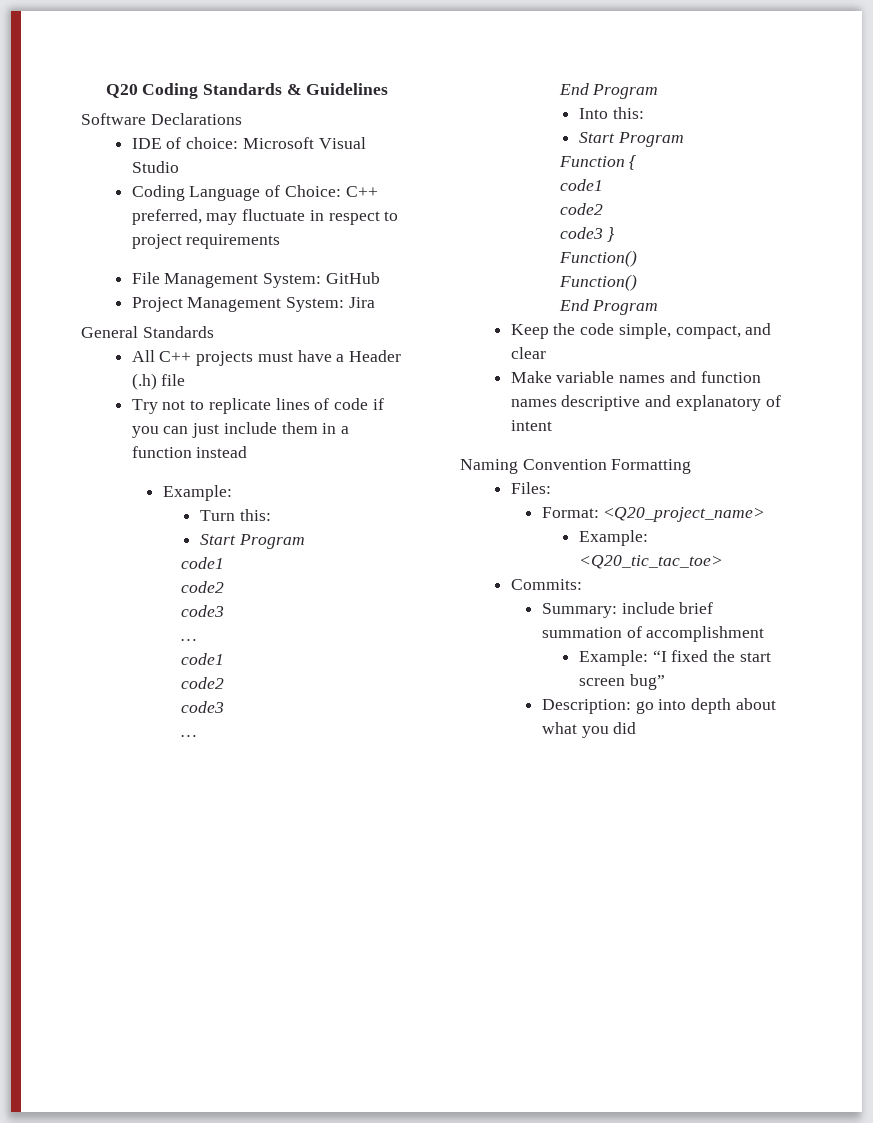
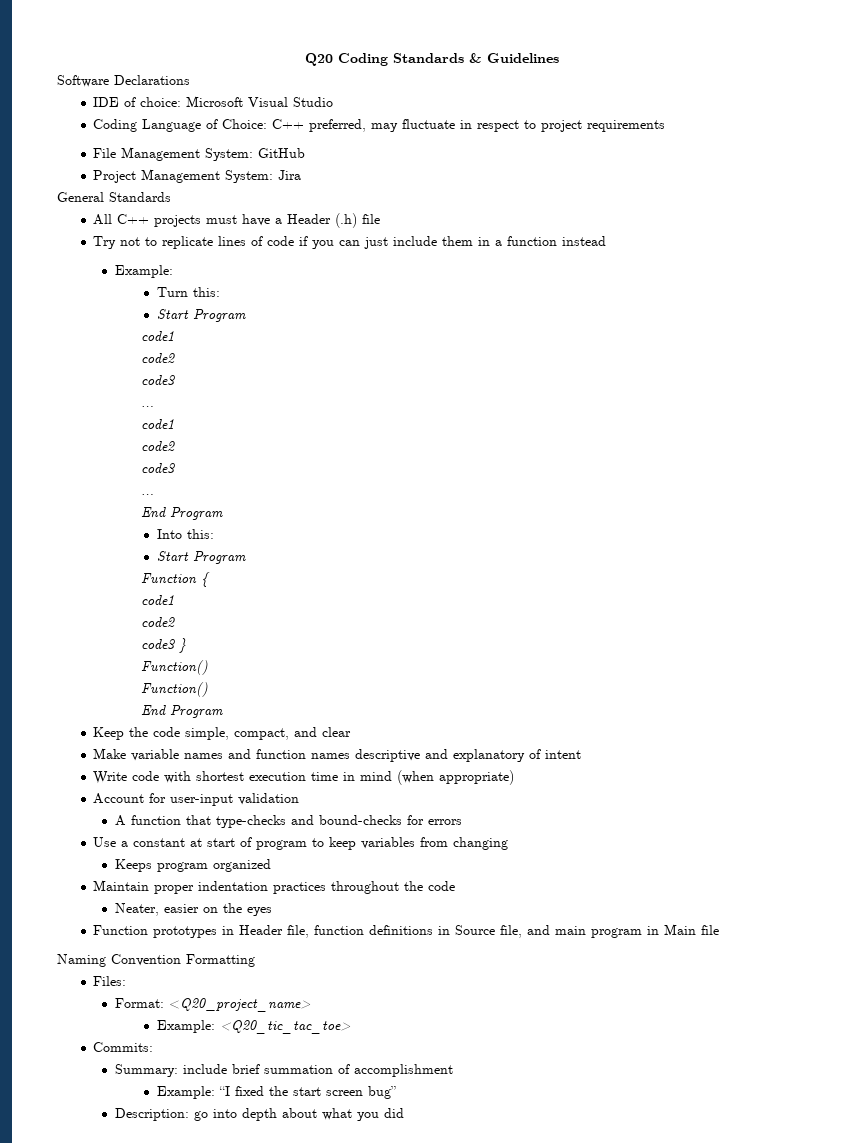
+ Write code with shortest execution time in mind (when appropriate)
+ Account for user-input validation
+ A function that type-checks and bound-checks for errors
+ Use a constant at start of program to keep variables from changing
+ Keeps program organized
+ Maintain proper indentation practices throughout the code
+ Neater, easier on the eyes
+ Function prototypes in Header file, function definitions in Source file, and main program in Main file

